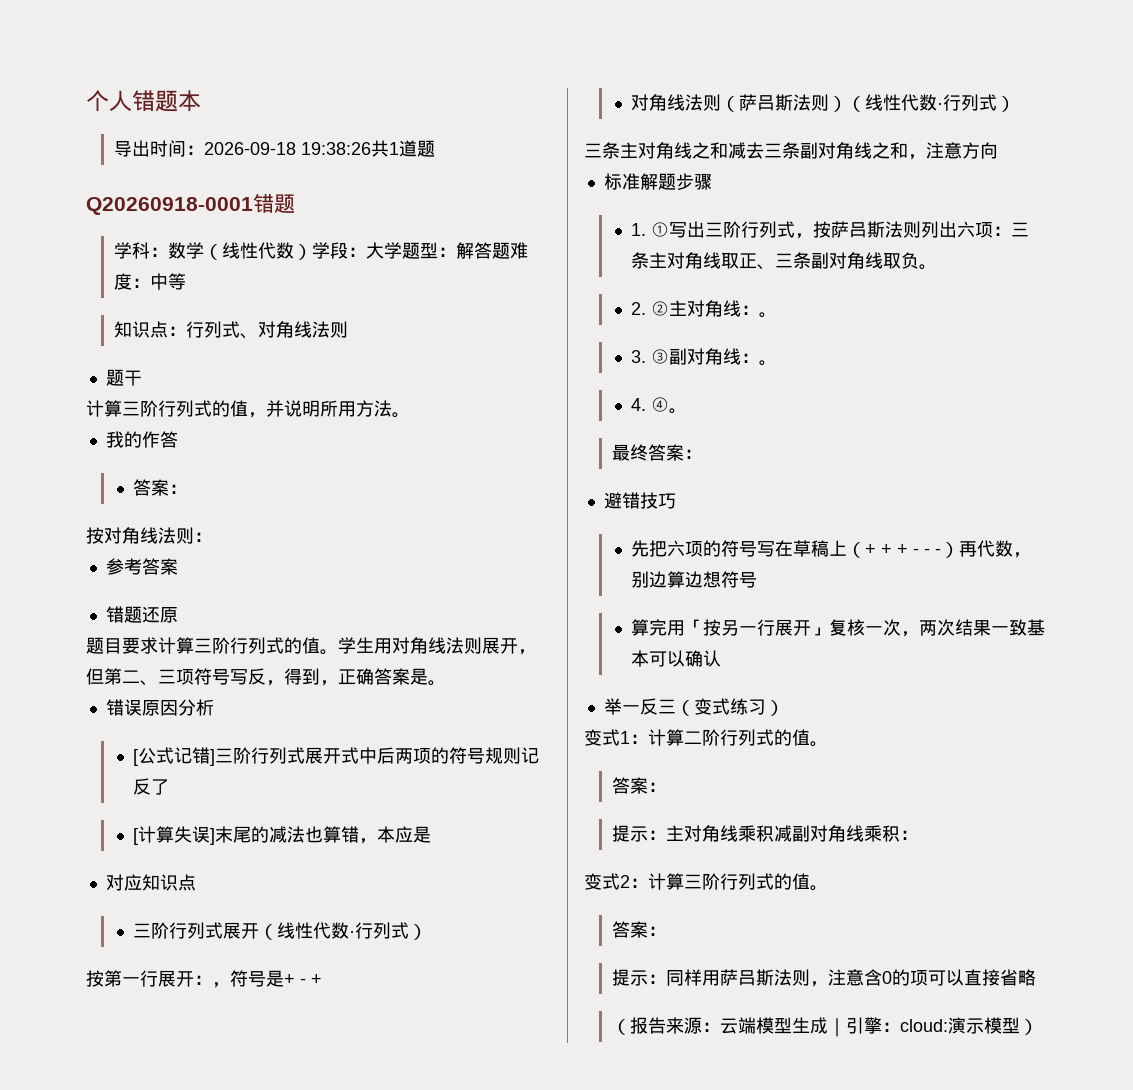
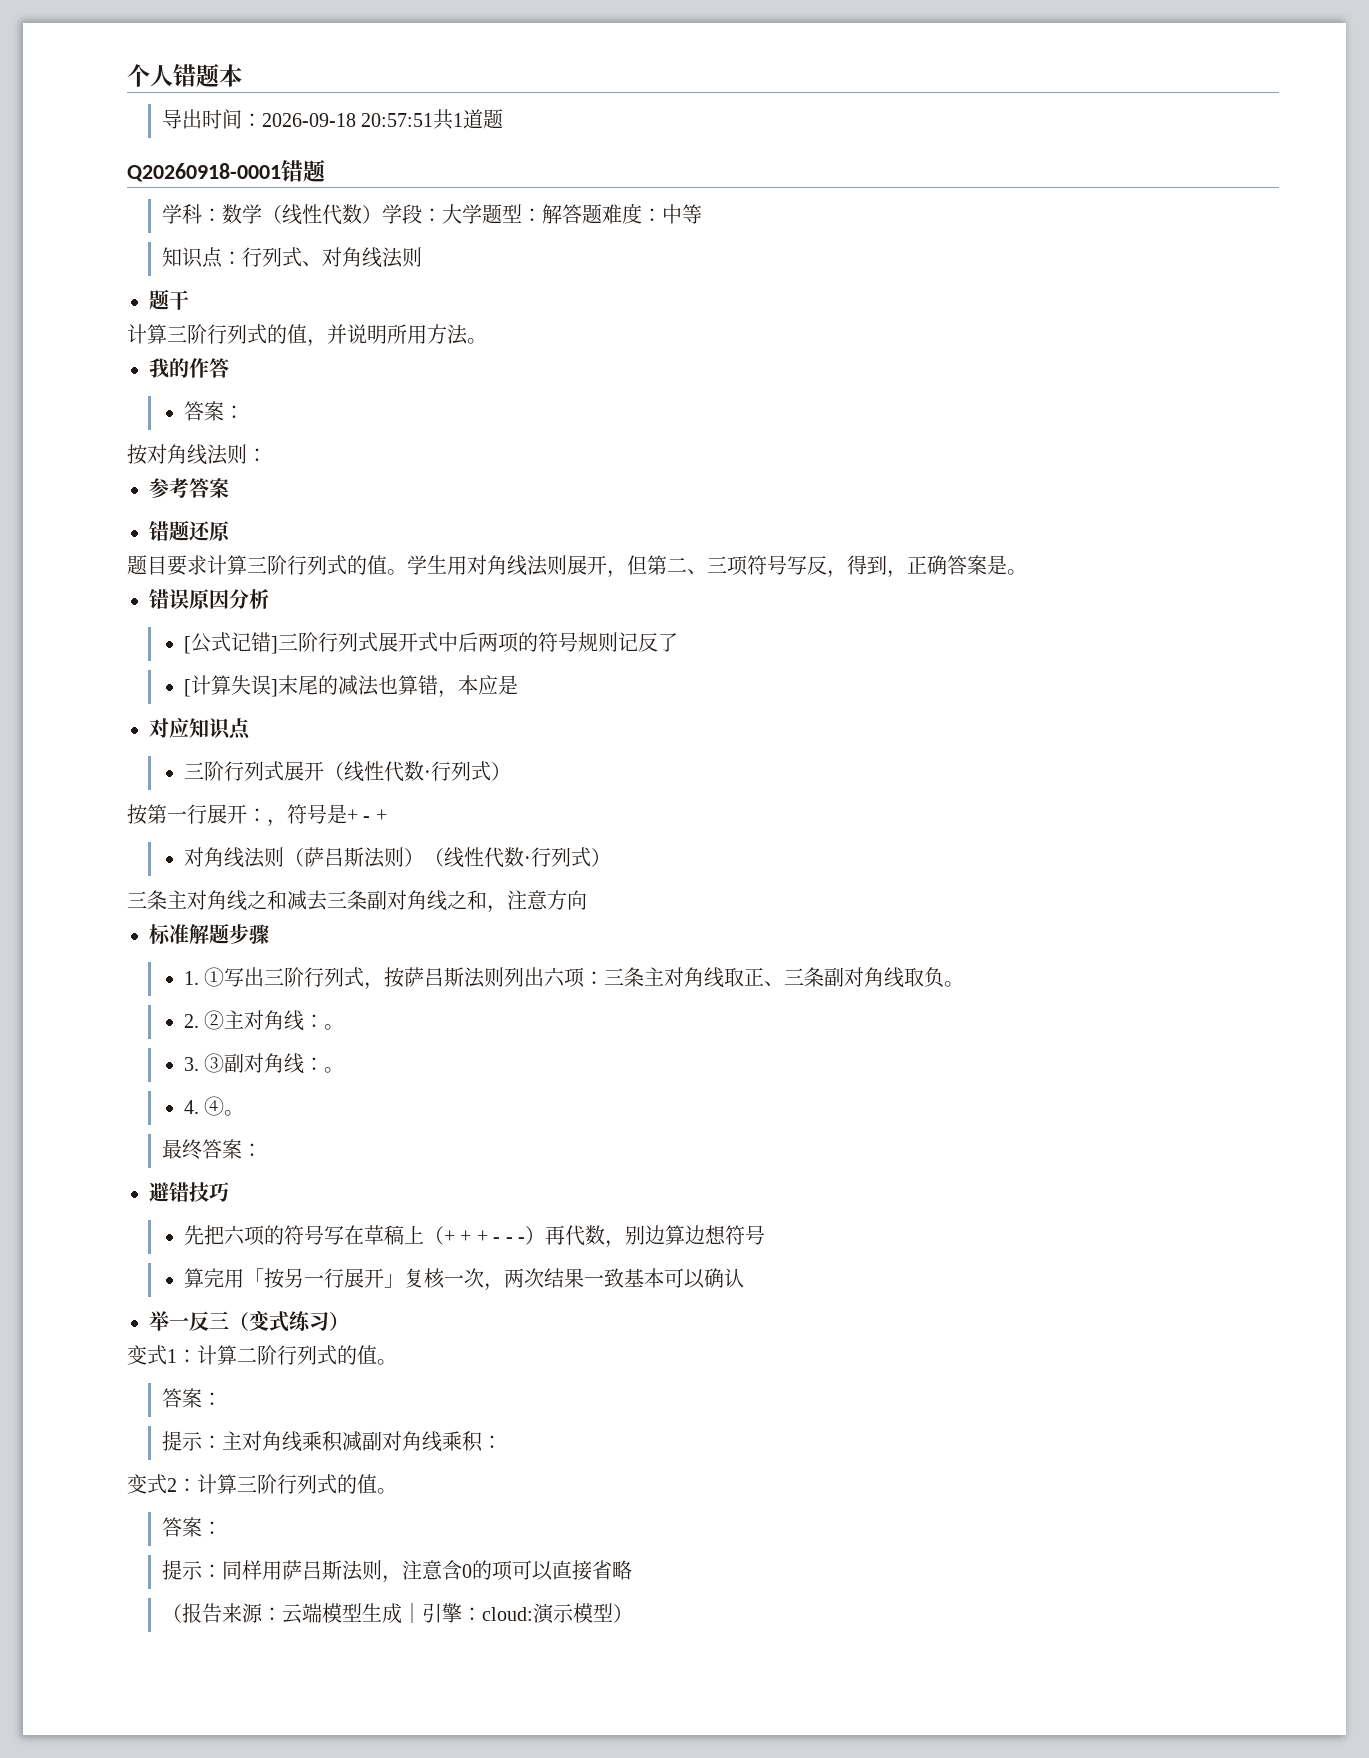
- 导出时间：2026-09-18 19:38:26共1道题
+ 导出时间：2026-09-18 20:57:51共1道题

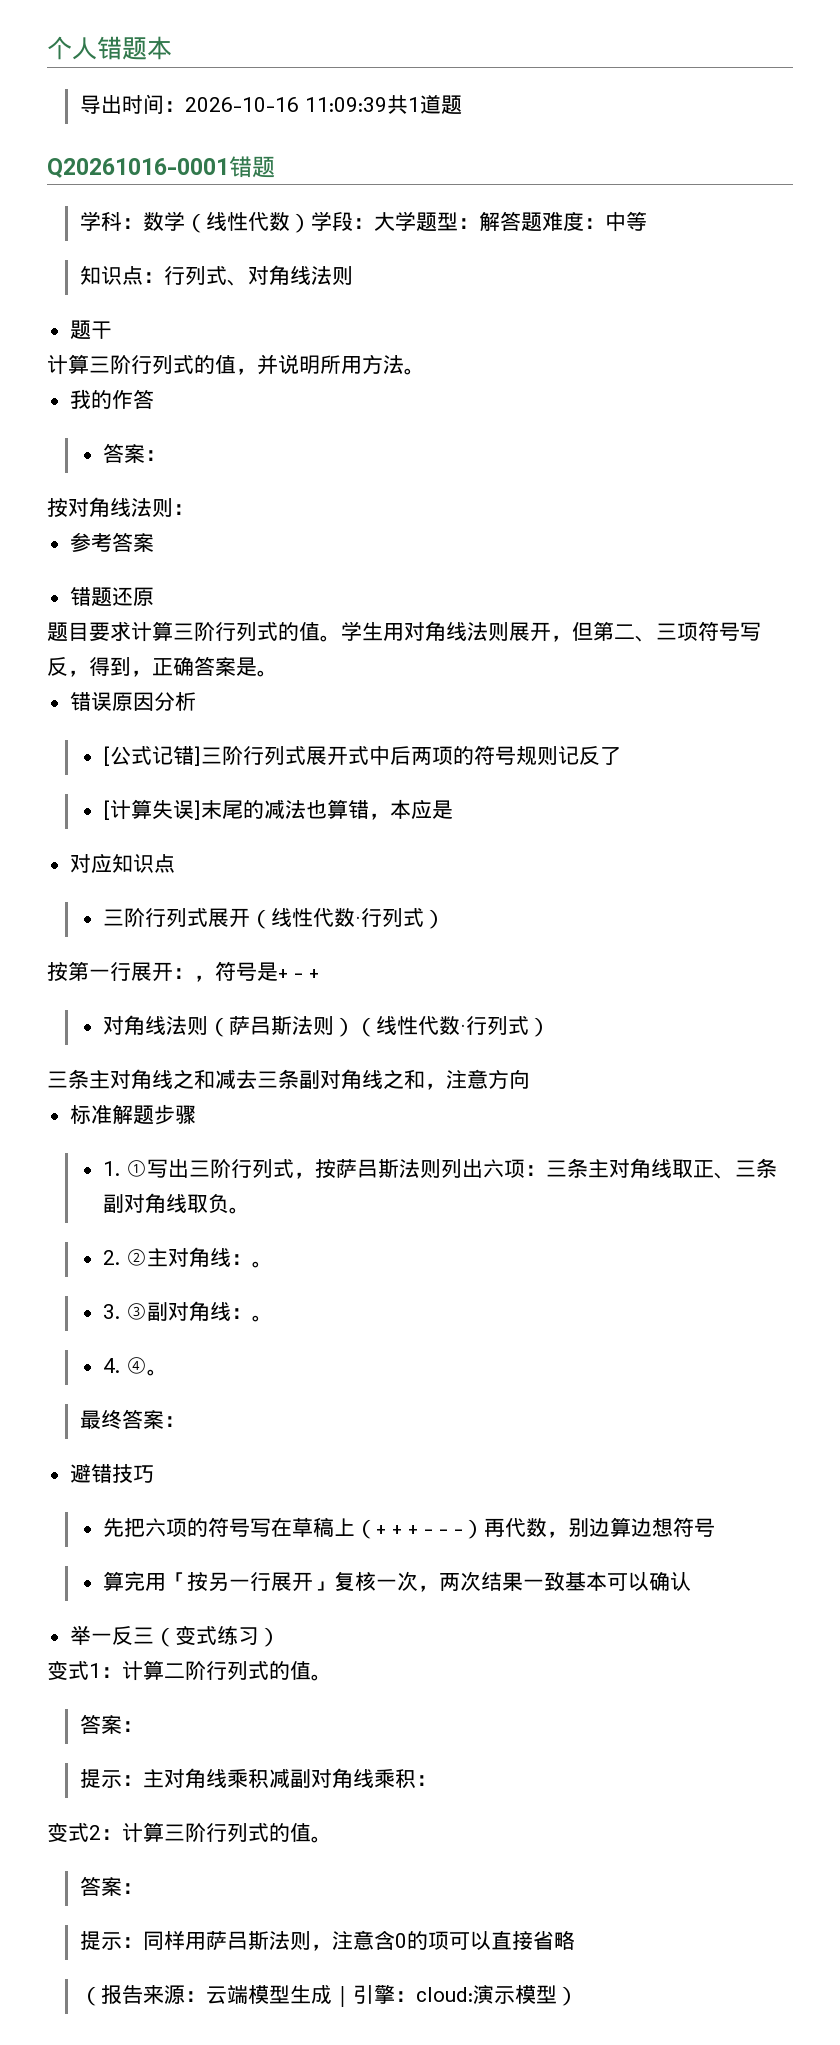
- 导出时间：2026-09-18 20:57:51共1道题
+ 导出时间：2026-10-16 11:09:39共1道题
- Q20260918-0001错题
+ Q20261016-0001错题

